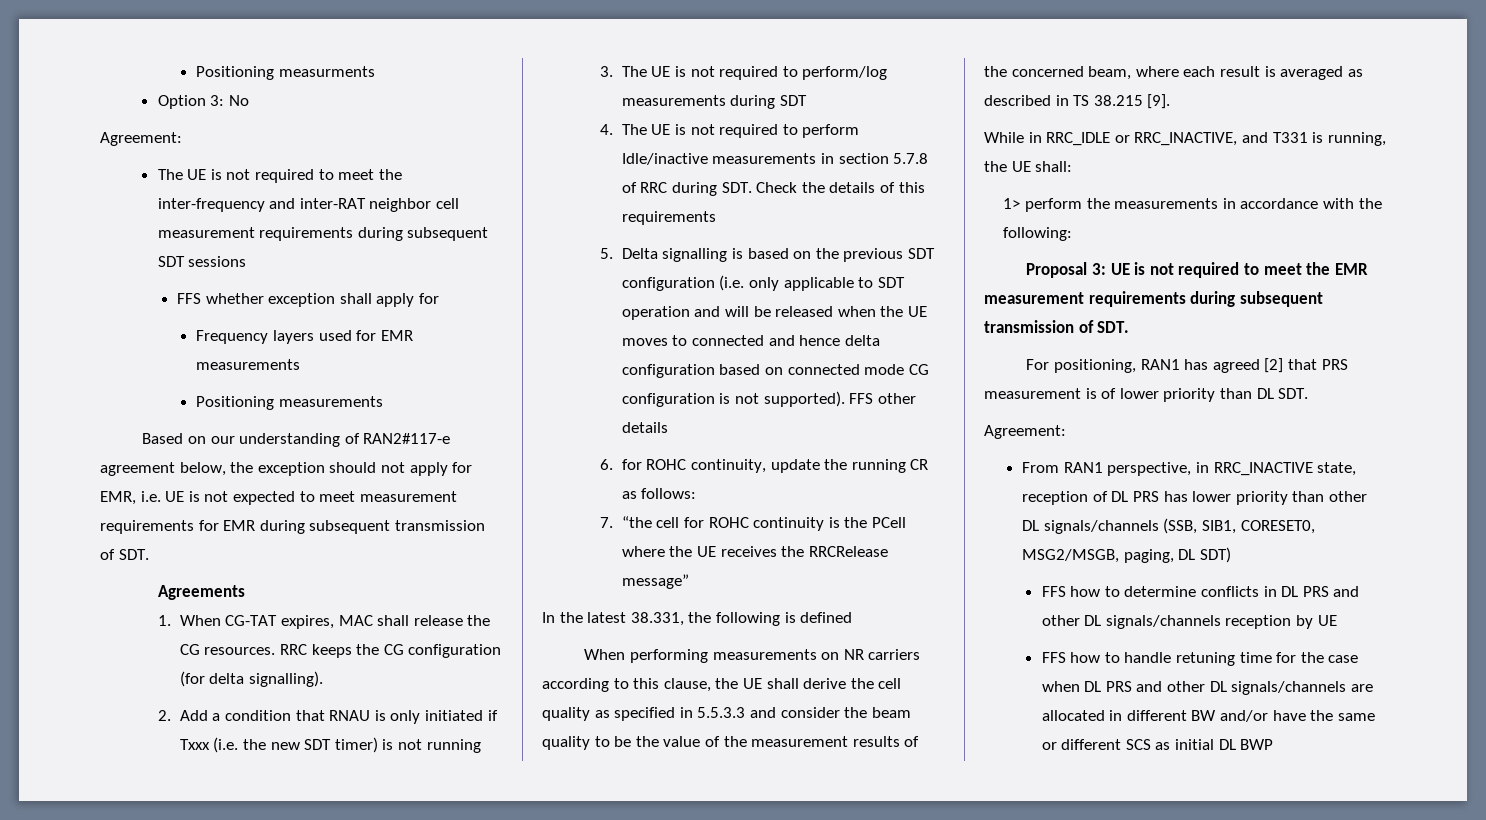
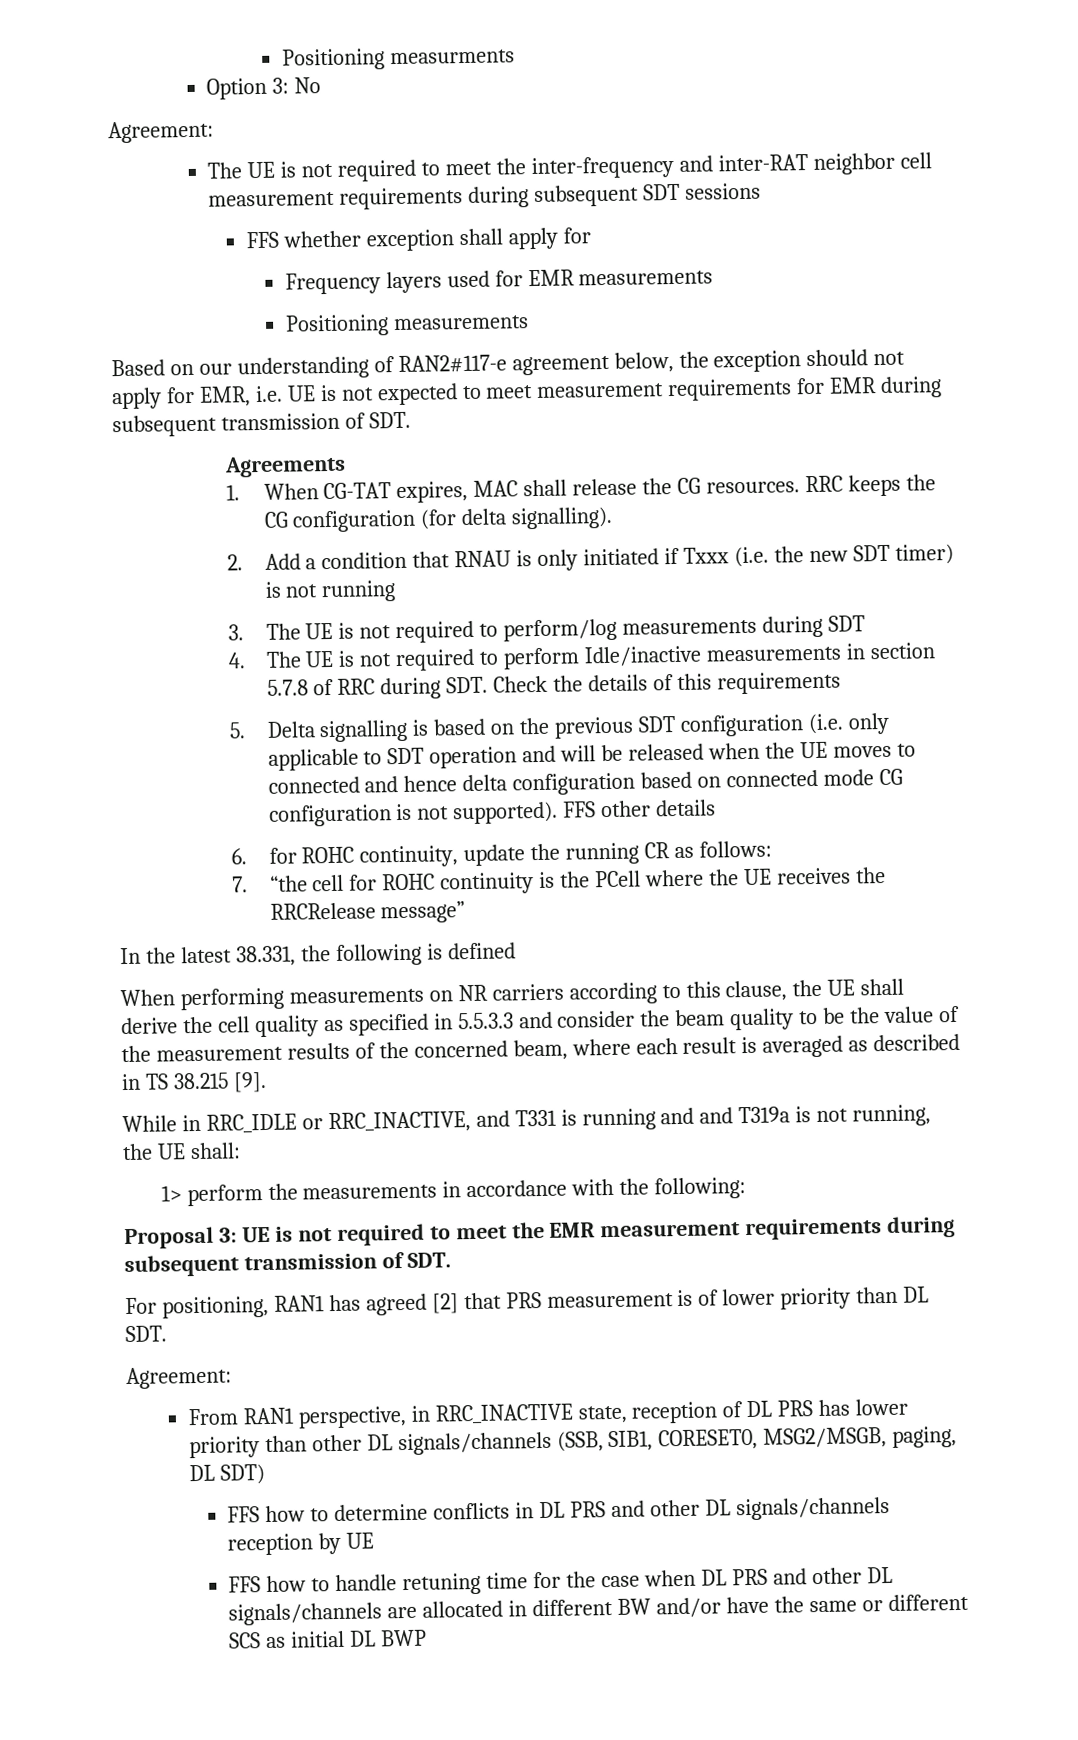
- While in RRC_IDLE or RRC_INACTIVE, and T331 is running, the UE shall:
+ While in RRC_IDLE or RRC_INACTIVE, and T331 is running and and T319a is not running, the UE shall:

